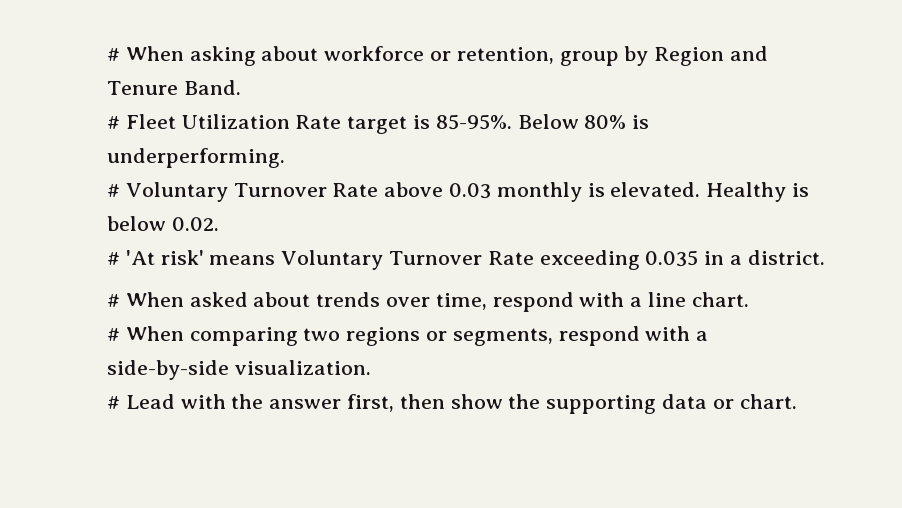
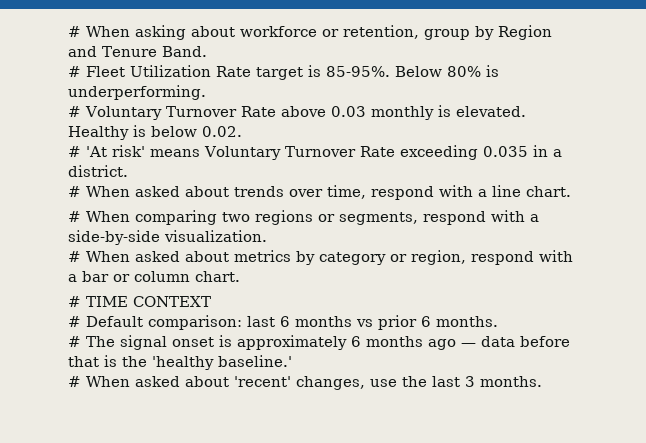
- # Lead with the answer first, then show the supporting data or chart.
+ # When asked about metrics by category or region, respond with a bar or column chart.
+ # TIME CONTEXT
+ # Default comparison: last 6 months vs prior 6 months.
+ # The signal onset is approximately 6 months ago — data before that is the 'healthy baseline.'
+ # When asked about 'recent' changes, use the last 3 months.

